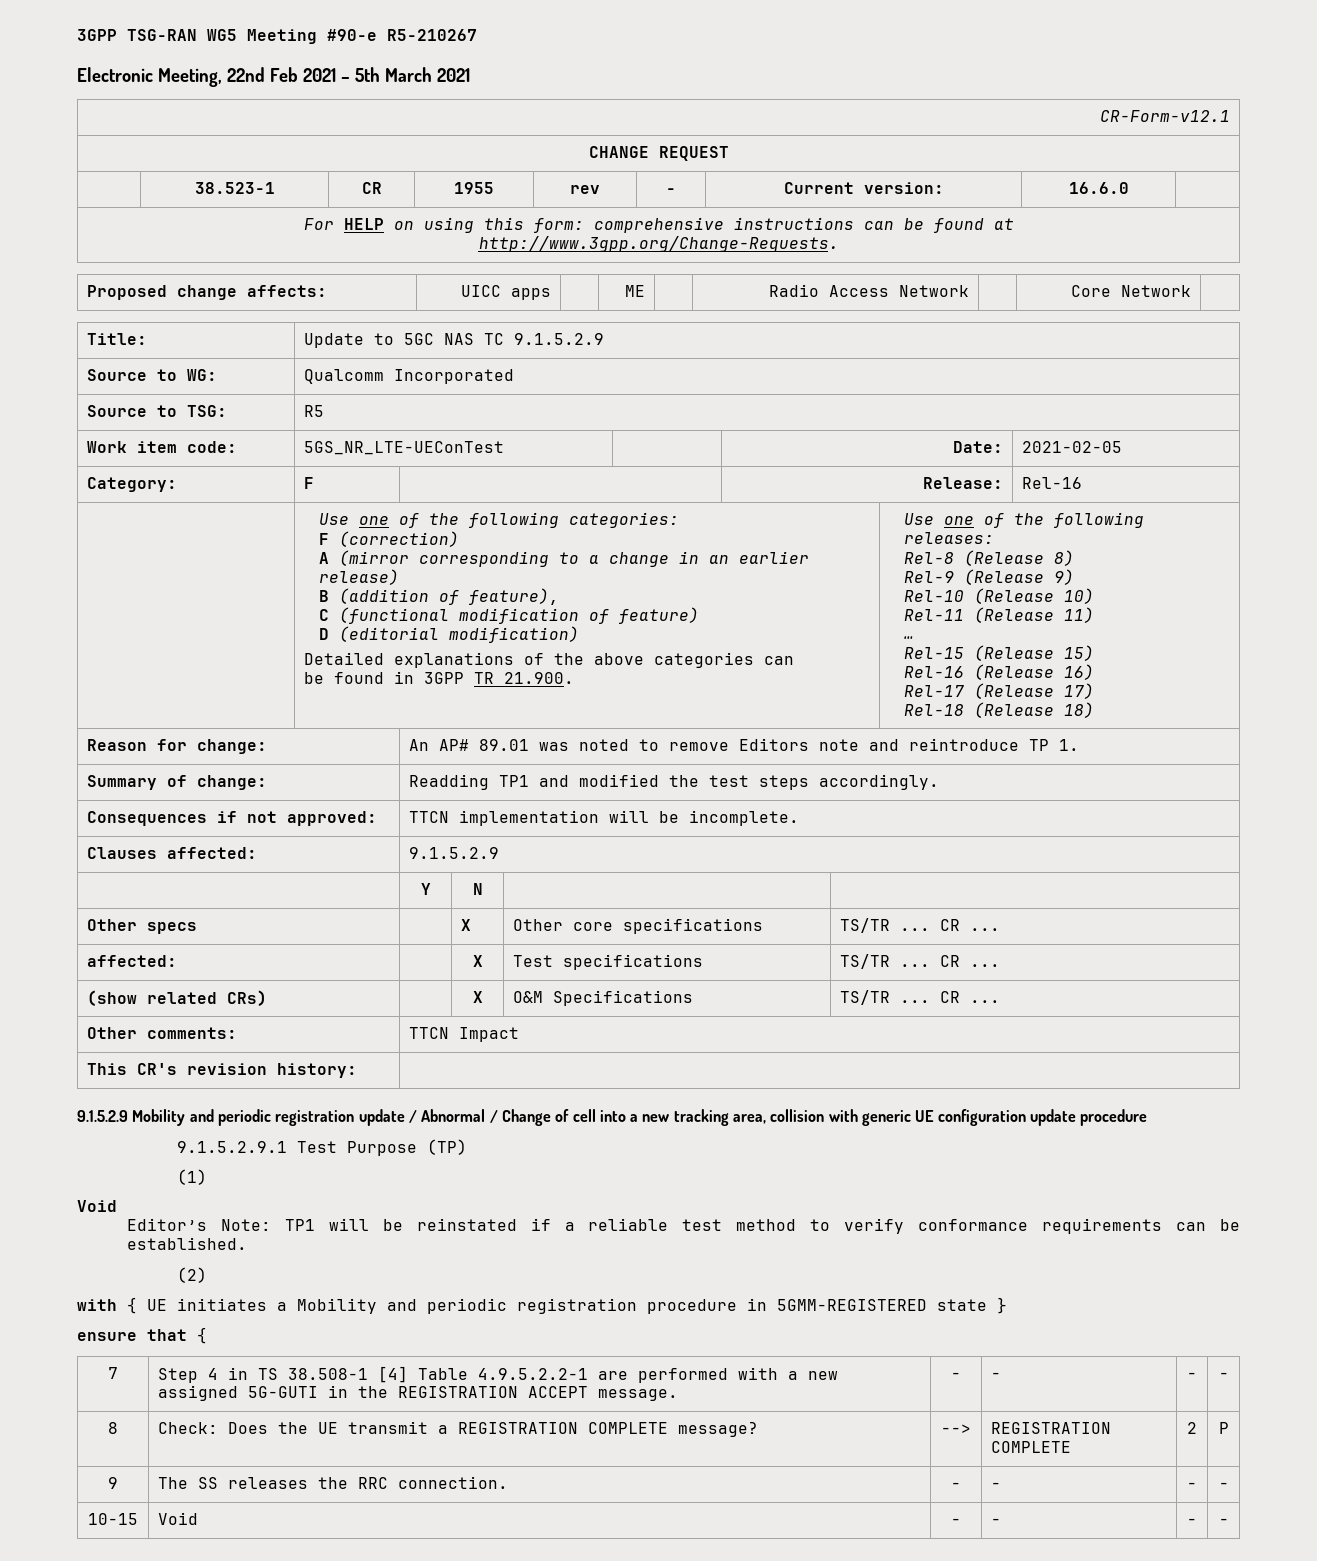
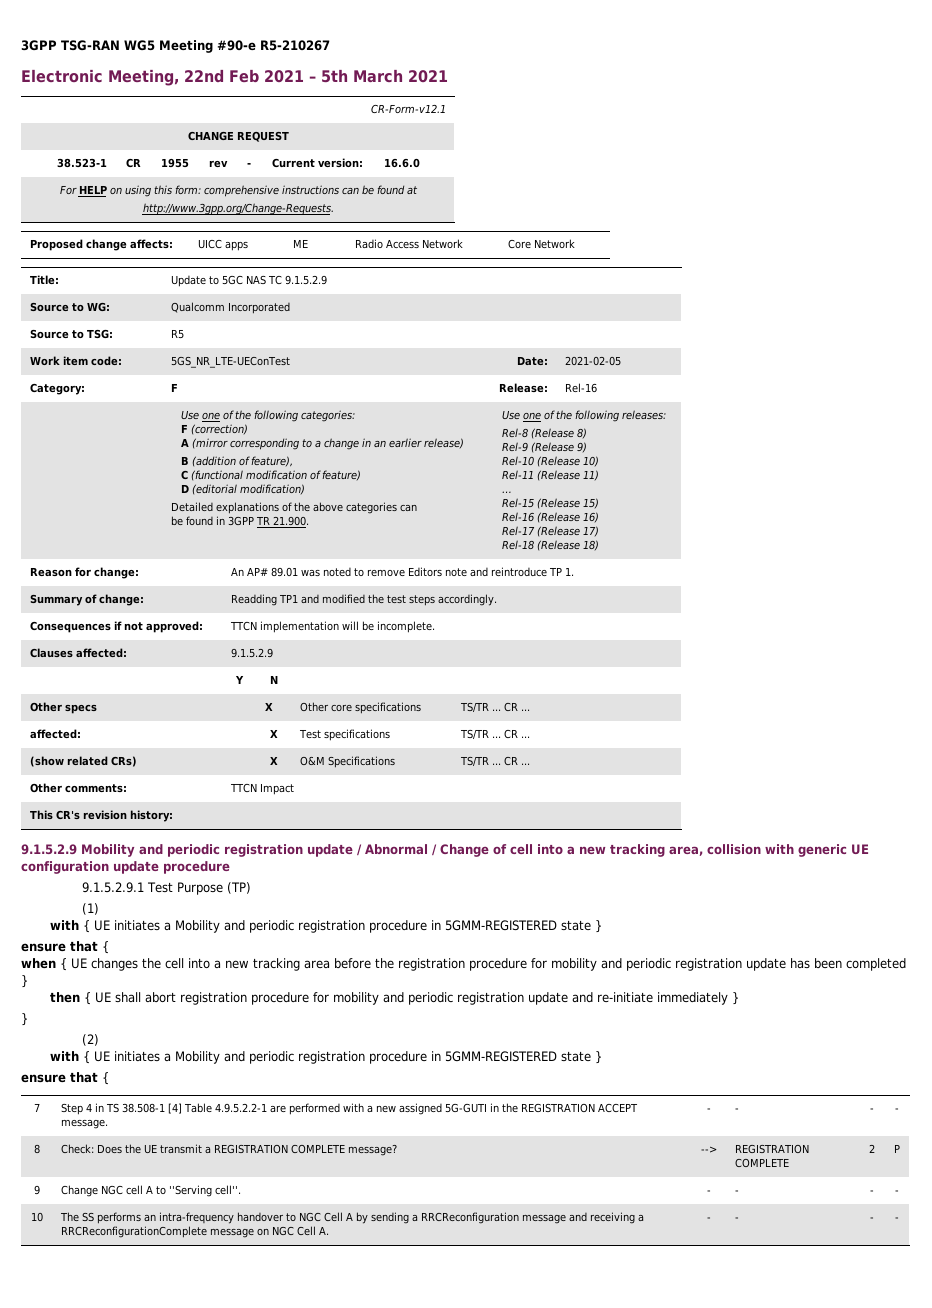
  (1)
- Void
- Editor’s Note: TP1 will be reinstated if a reliable test method to verify conformance requirements can be established.
+ with { UE initiates a Mobility and periodic registration procedure in 5GMM-REGISTERED state }
+ ensure that {
+ when { UE changes the cell into a new tracking area before the registration procedure for mobility and periodic registration update has been completed }
+ then { UE shall abort registration procedure for mobility and periodic registration update and re-initiate immediately }
+ }
- 9 | The SS releases the RRC connection. | - | - | - | -
- 10-15 | Void | - | - | - | -
+ 9 | Change NGC cell A to ''Serving cell''. | - | - | - | -
+ 10 | The SS performs an intra-frequency handover to NGC Cell A by sending a RRCReconfiguration message and receiving a RRCReconfigurationComplete message on NGC Cell A. | - | - | - | -

